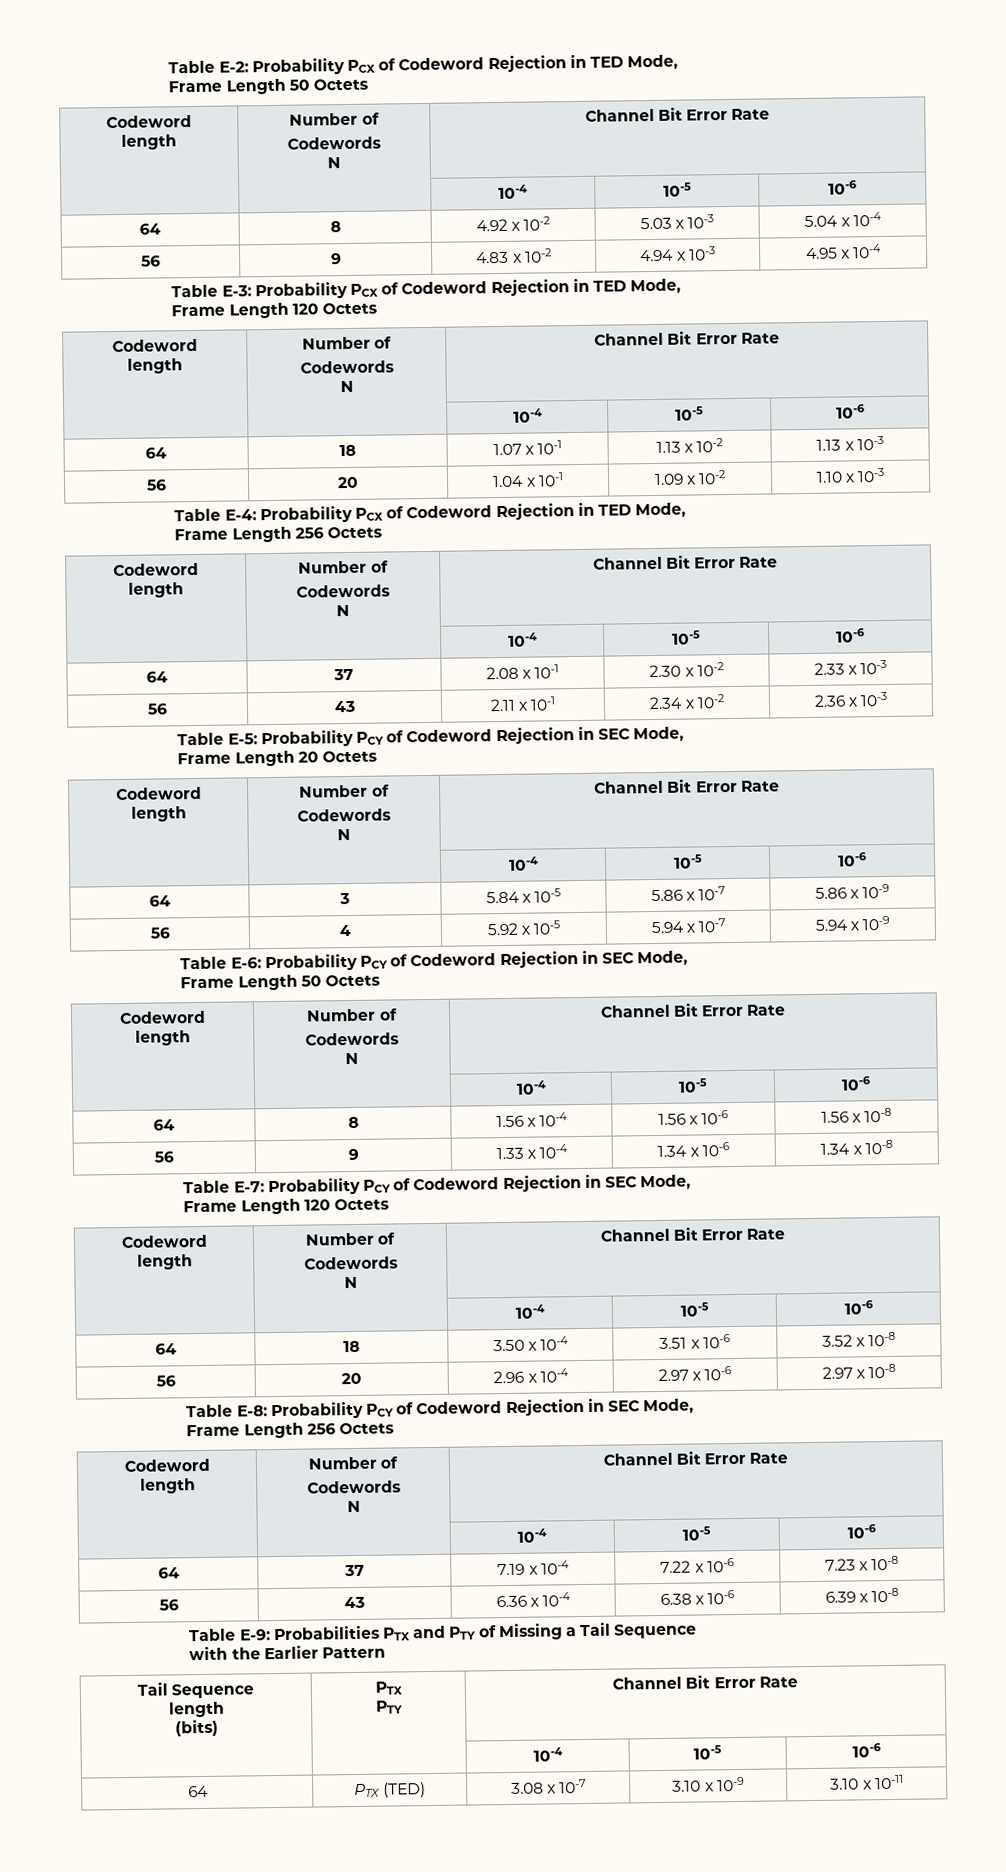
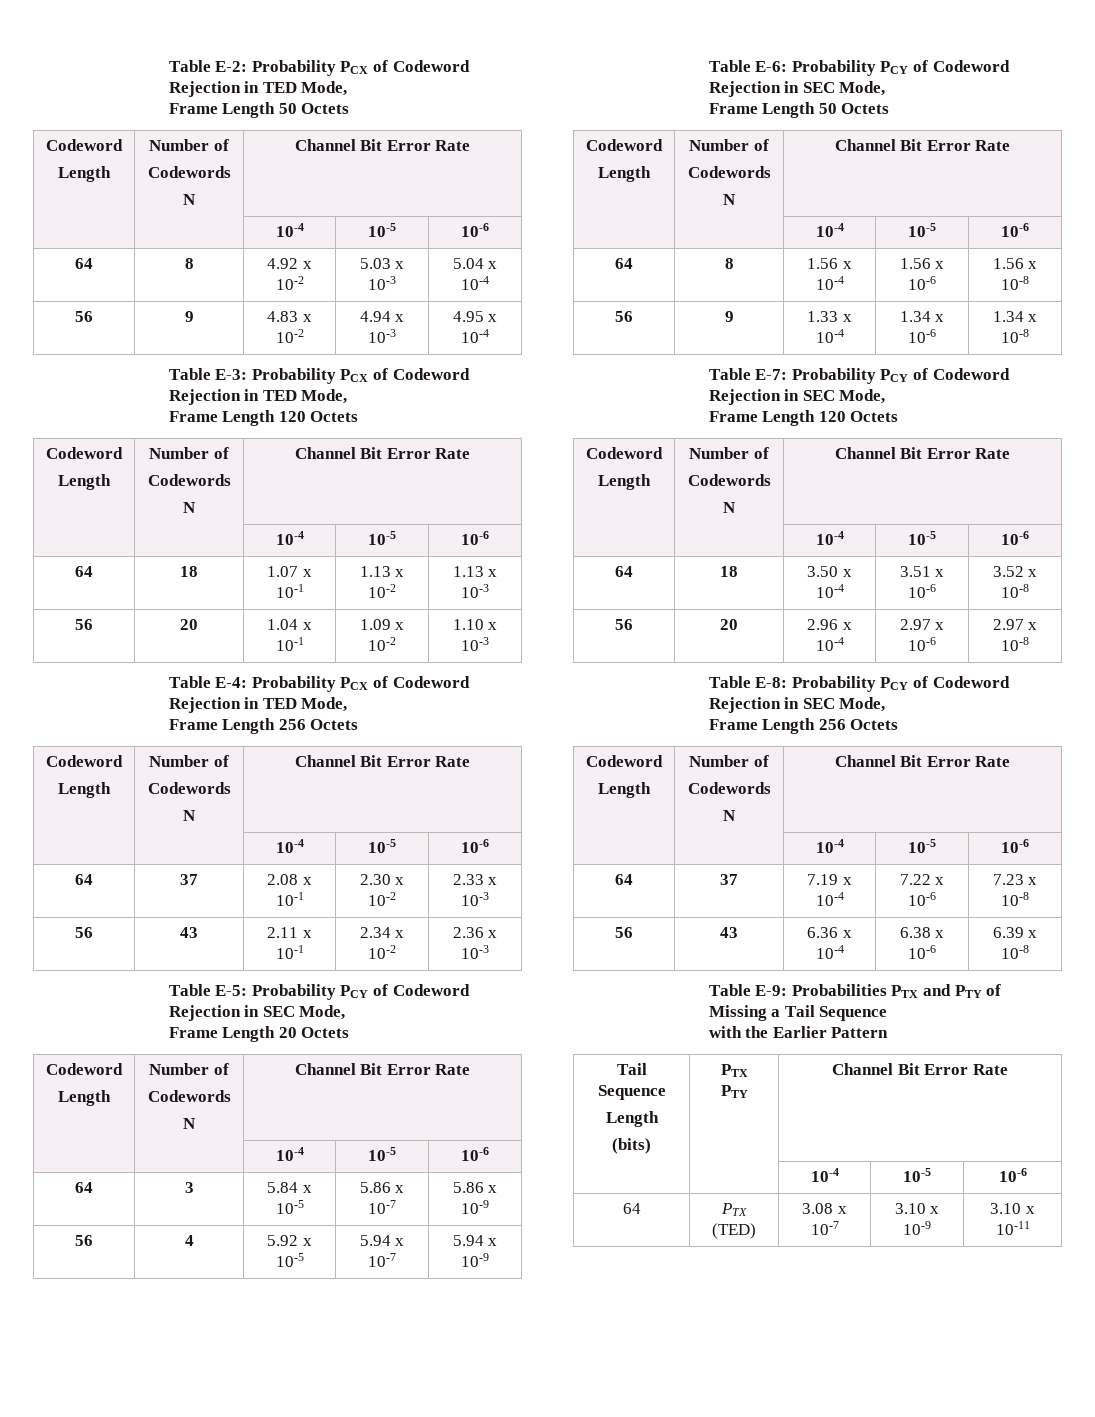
  Table E-2: Probability PCX of Codeword Rejection in TED Mode,
  Frame Length 50 Octets
  Codeword
- length | Number of
+ Length | Number of
  Table E-3: Probability PCX of Codeword Rejection in TED Mode,
  Frame Length 120 Octets
  Codeword
- length | Number of
+ Length | Number of
  Table E-4: Probability PCX of Codeword Rejection in TED Mode,
  Frame Length 256 Octets
  Codeword
- length | Number of
+ Length | Number of
  Frame Length 20 Octets
  Codeword
- length | Number of
+ Length | Number of
  Table E-6: Probability PCY of Codeword Rejection in SEC Mode,
  Frame Length 50 Octets
  Codeword
- length | Number of
+ Length | Number of
  Table E-7: Probability PCY of Codeword Rejection in SEC Mode,
  Frame Length 120 Octets
  Codeword
- length | Number of
+ Length | Number of
  Table E-8: Probability PCY of Codeword Rejection in SEC Mode,
  Frame Length 256 Octets
  Codeword
- length | Number of
+ Length | Number of
  with the Earlier Pattern
  Tail Sequence
- length
+ Length

